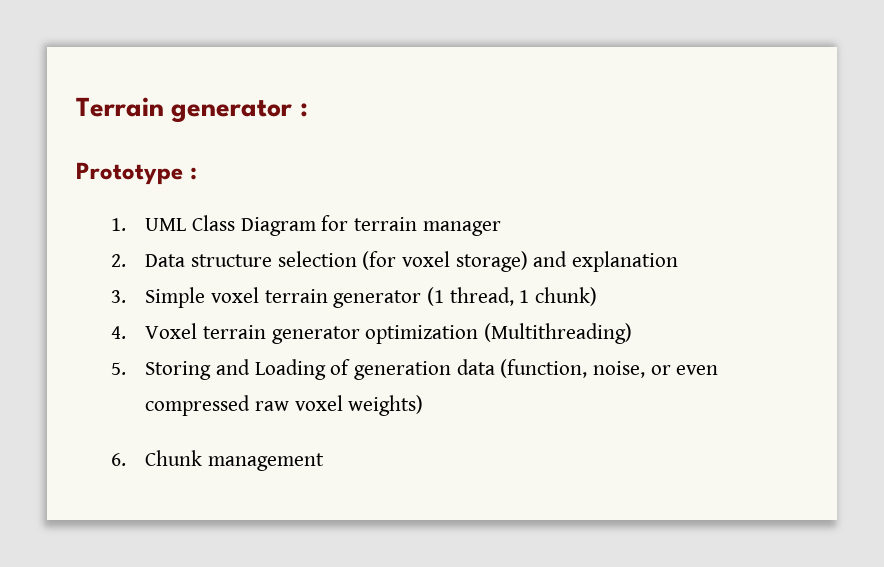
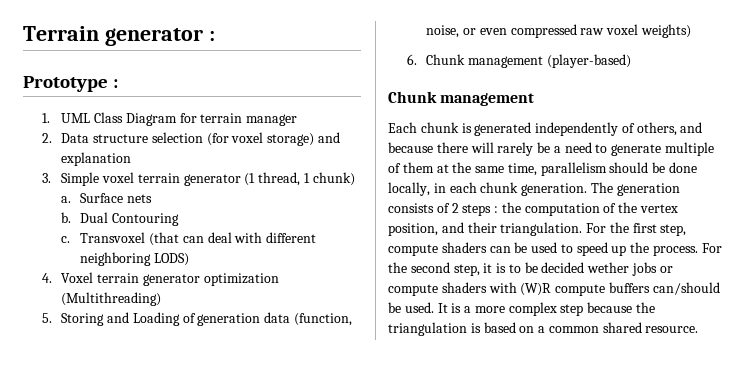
+ a. Surface nets
+ b. Dual Contouring
+ c. Transvoxel (that can deal with different neighboring LODS)
- 6. Chunk management
+ 6. Chunk management (player-based)
+ Chunk management
+ Each chunk is generated independently of others, and because there will rarely be a need to generate multiple of them at the same time, parallelism should be done locally, in each chunk generation. The generation consists of 2 steps : the computation of the vertex position, and their triangulation. For the first step, compute shaders can be used to speed up the process. For the second step, it is to be decided wether jobs or compute shaders with (W)R compute buffers can/should be used. It is a more complex step because the triangulation is based on a common shared resource.

